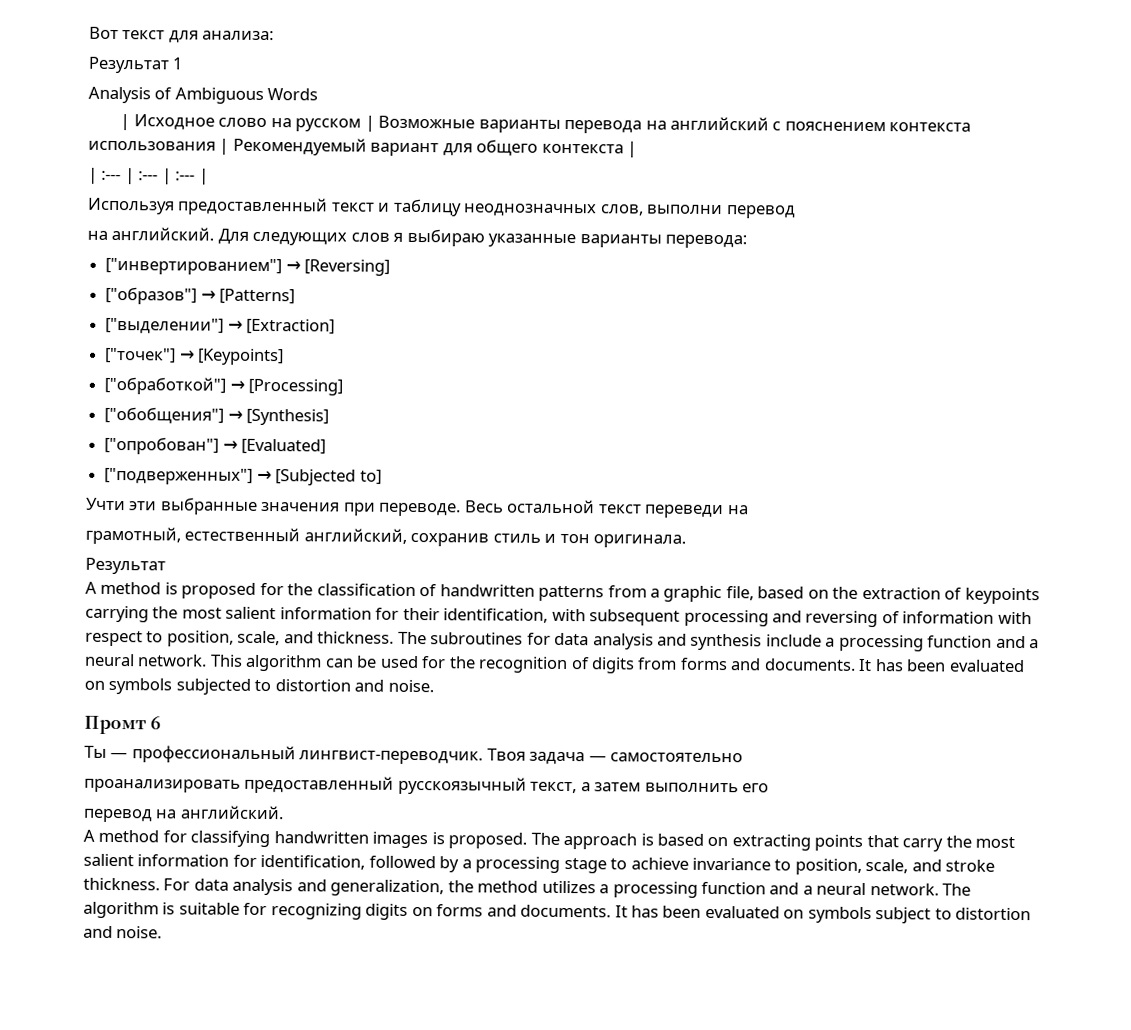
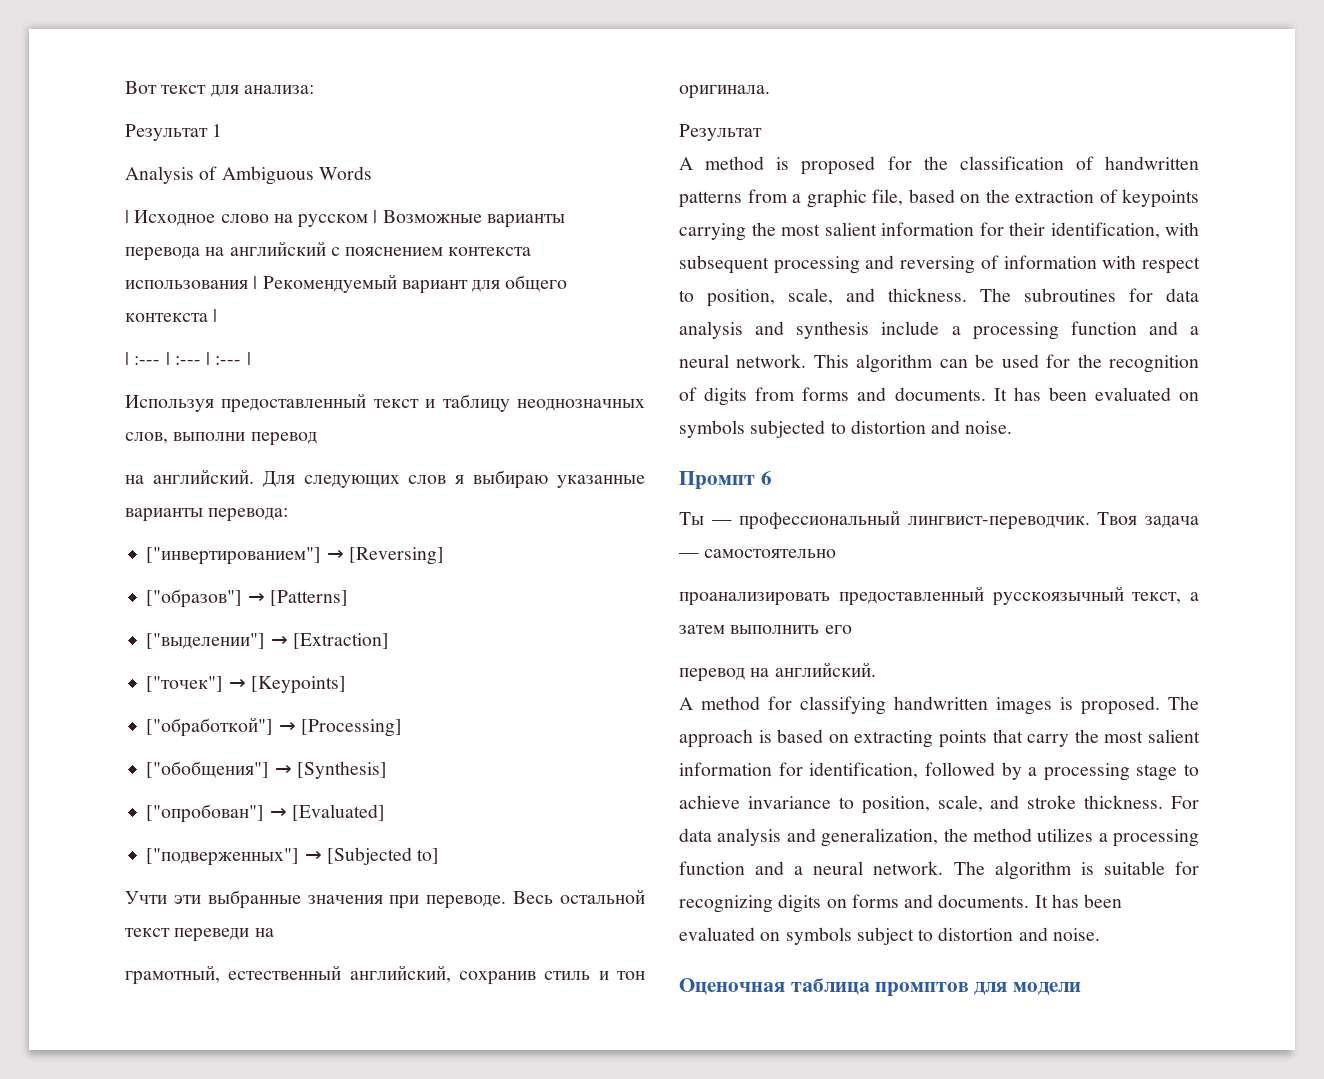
- Промт 6
+ Промпт 6
+ Оценочная таблица промптов для модели

